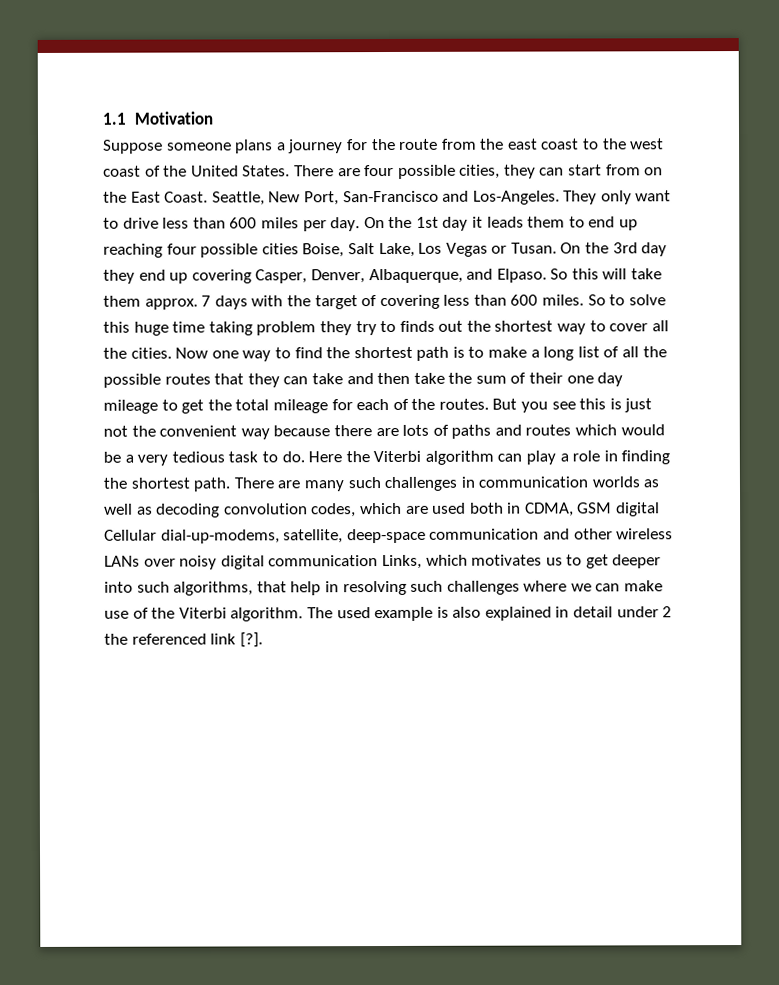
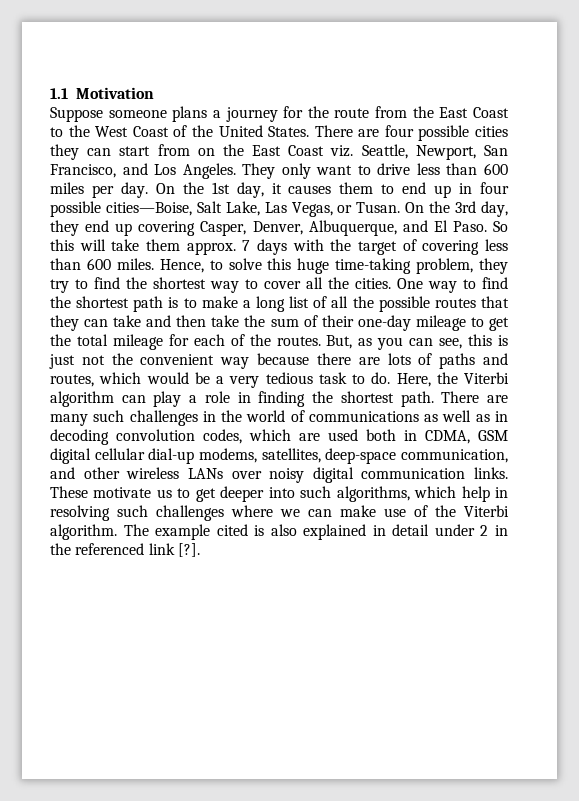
- Suppose someone plans a journey for the route from the east coast to the west coast of the United States.
+ Suppose someone plans a journey for the route from the East Coast to the West Coast of the United States.
- There are four possible cities, they can start from on the East Coast. Seattle, New Port, San-Francisco and Los-Angeles.
+ There are four possible cities they can start from on the East Coast viz. Seattle, Newport, San Francisco, and Los Angeles.
- On the 1st day it leads them to end up reaching four possible cities Boise, Salt Lake, Los Vegas or Tusan.
+ On the 1st day, it causes them to end up in four possible cities—Boise, Salt Lake, Las Vegas, or Tusan.
- On the 3rd day they end up covering Casper, Denver, Albaquerque, and Elpaso.
+ On the 3rd day, they end up covering Casper, Denver, Albuquerque, and El Paso.
- So to solve this huge time taking problem they try to finds out the shortest way to cover all the cities.
+ Hence, to solve this huge time-taking problem, they try to find the shortest way to cover all the cities.
- Now one way to find the shortest path is to make a long list of all the possible routes that they can take and then take the sum of their one day mileage to get the total mileage for each of the routes.
+ One way to find the shortest path is to make a long list of all the possible routes that they can take and then take the sum of their one-day mileage to get the total mileage for each of the routes.
- But you see this is just not the convenient way because there are lots of paths and routes which would be a very tedious task to do.
+ But, as you can see, this is just not the convenient way because there are lots of paths and routes, which would be a very tedious task to do.
- Here the Viterbi algorithm can play a role in finding the shortest path.
+ Here, the Viterbi algorithm can play a role in finding the shortest path.
- There are many such challenges in communication worlds as well as decoding convolution codes, which are used both in CDMA, GSM digital Cellular dial-up-modems, satellite, deep-space communication and other wireless LANs over noisy digital communication Links, which motivates us to get deeper into such algorithms, that help in resolving such challenges where we can make use of the Viterbi algorithm.
+ There are many such challenges in the world of communications as well as in decoding convolution codes, which are used both in CDMA, GSM digital cellular dial-up modems, satellites, deep-space communication, and other wireless LANs over noisy digital communication links. These motivate us to get deeper into such algorithms, which help in resolving such challenges where we can make use of the Viterbi algorithm.
- The used example is also explained in detail under 2 the referenced link [?].
+ The example cited is also explained in detail under 2 in the referenced link [?].

